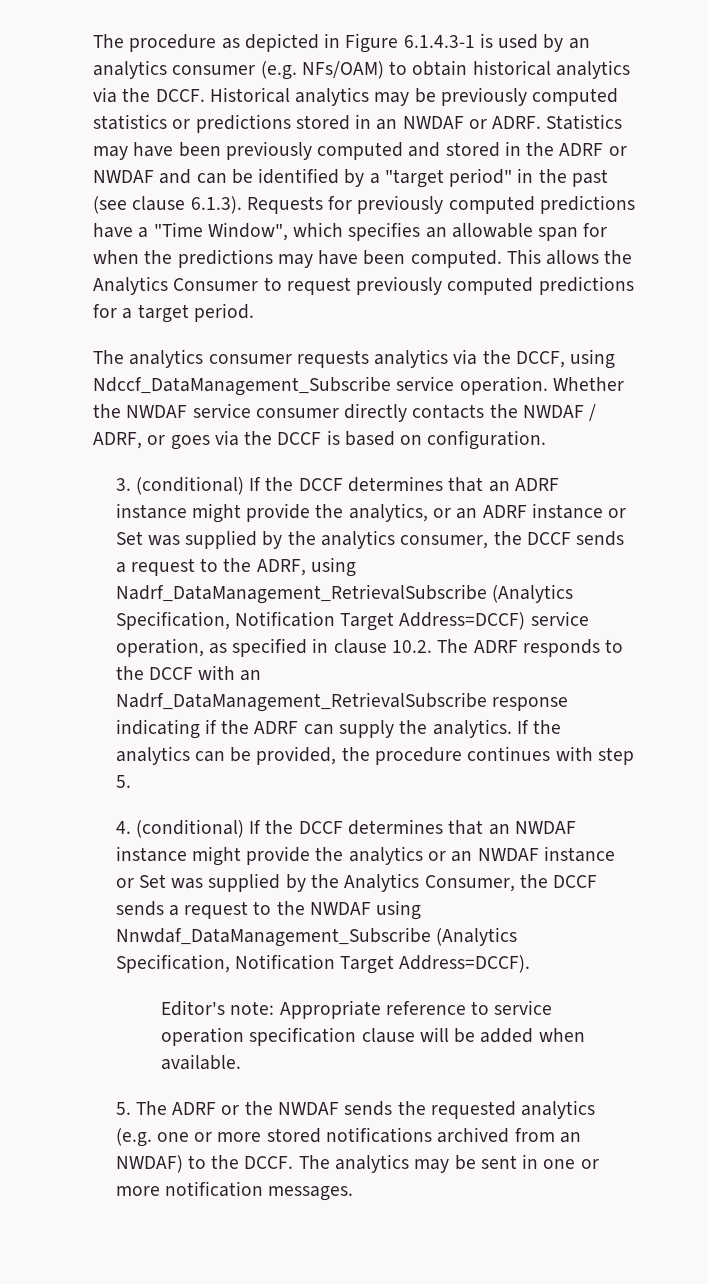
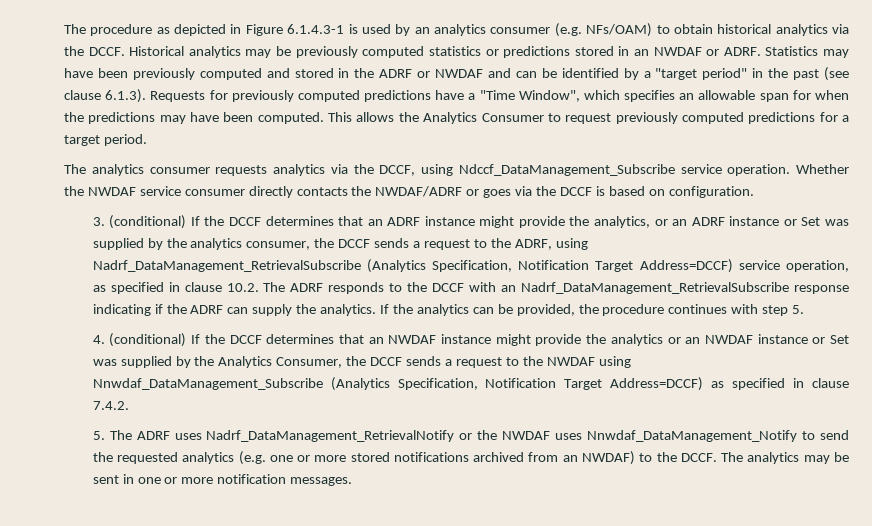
- Whether the NWDAF service consumer directly contacts the NWDAF / ADRF, or goes via the DCCF is based on configuration.
+ Whether the NWDAF service consumer directly contacts the NWDAF/ADRF or goes via the DCCF is based on configuration.
- 4. (conditional) If the DCCF determines that an NWDAF instance might provide the analytics or an NWDAF instance or Set was supplied by the Analytics Consumer, the DCCF sends a request to the NWDAF using Nnwdaf_DataManagement_Subscribe (Analytics Specification, Notification Target Address=DCCF).
- Editor's note: Appropriate reference to service operation specification clause will be added when available.
+ 4. (conditional) If the DCCF determines that an NWDAF instance might provide the analytics or an NWDAF instance or Set was supplied by the Analytics Consumer, the DCCF sends a request to the NWDAF using Nnwdaf_DataManagement_Subscribe (Analytics Specification, Notification Target Address=DCCF) as specified in clause 7.4.2.
- 5. The ADRF or the NWDAF sends the requested analytics (e.g. one or more stored notifications archived from an NWDAF) to the DCCF.
+ 5. The ADRF uses Nadrf_DataManagement_RetrievalNotify or the NWDAF uses Nnwdaf_DataManagement_Notify to send the requested analytics (e.g. one or more stored notifications archived from an NWDAF) to the DCCF.

